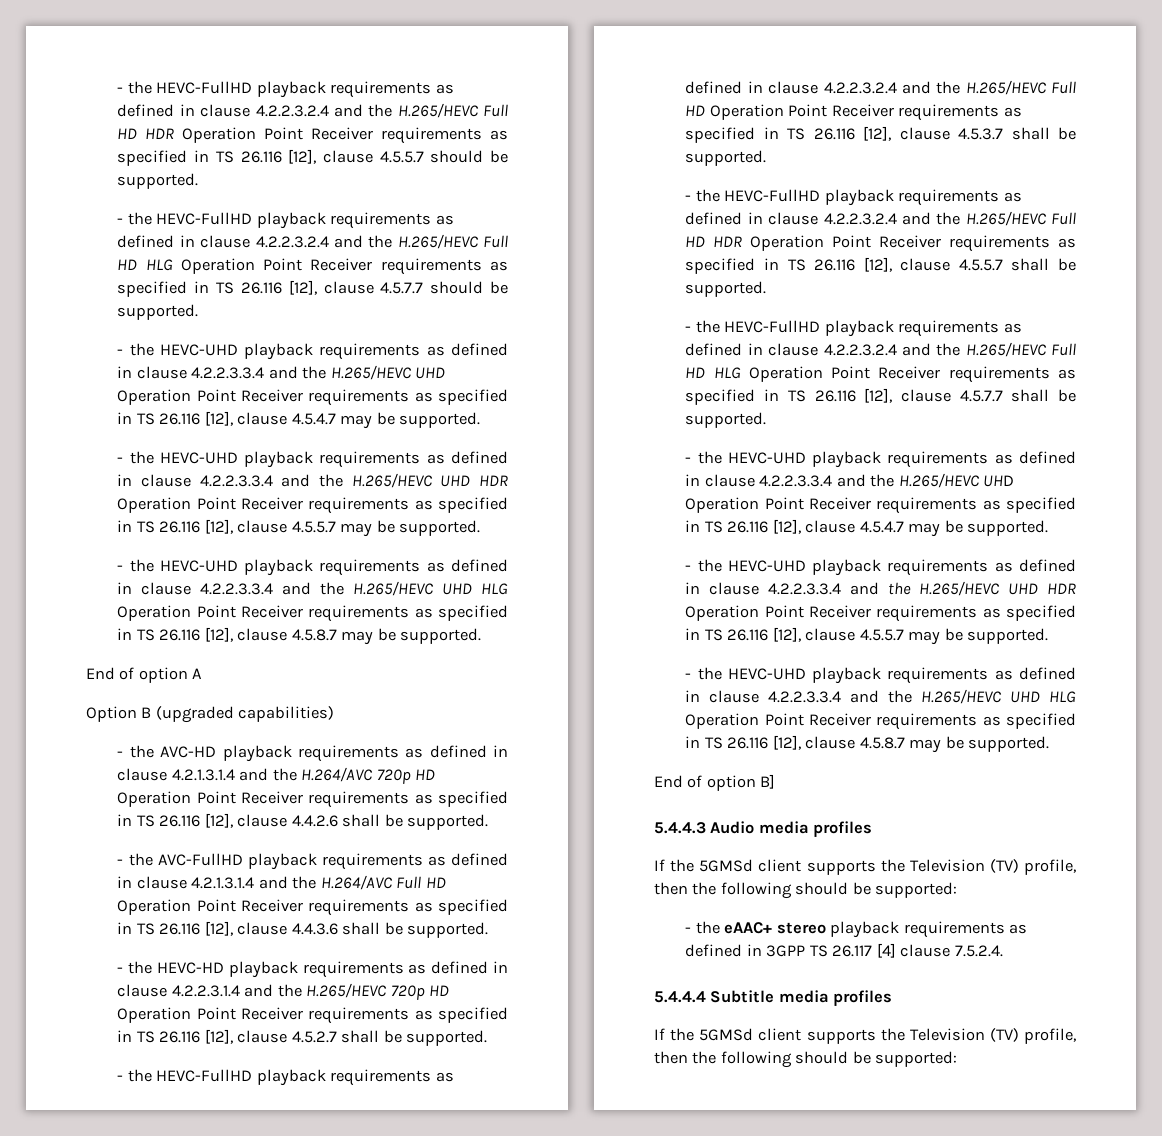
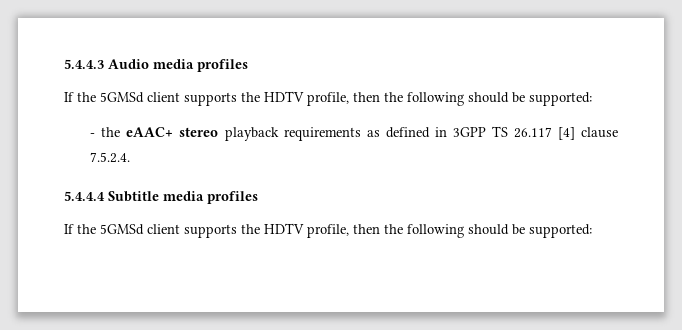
- - the HEVC-FullHD playback requirements as defined in clause 4.2.2.3.2.4 and the H.265/HEVC Full HD HDR Operation Point Receiver requirements as specified in TS 26.116 [12], clause 4.5.5.7 should be supported.
- - the HEVC-FullHD playback requirements as defined in clause 4.2.2.3.2.4 and the H.265/HEVC Full HD HLG Operation Point Receiver requirements as specified in TS 26.116 [12], clause 4.5.7.7 should be supported.
- - the HEVC-UHD playback requirements as defined in clause 4.2.2.3.3.4 and the H.265/HEVC UHD Operation Point Receiver requirements as specified in TS 26.116 [12], clause 4.5.4.7 may be supported.
- - the HEVC-UHD playback requirements as defined in clause 4.2.2.3.3.4 and the H.265/HEVC UHD HDR Operation Point Receiver requirements as specified in TS 26.116 [12], clause 4.5.5.7 may be supported.
- - the HEVC-UHD playback requirements as defined in clause 4.2.2.3.3.4 and the H.265/HEVC UHD HLG Operation Point Receiver requirements as specified in TS 26.116 [12], clause 4.5.8.7 may be supported.
- End of option A
- Option B (upgraded capabilities)
- - the AVC-HD playback requirements as defined in clause 4.2.1.3.1.4 and the H.264/AVC 720p HD Operation Point Receiver requirements as specified in TS 26.116 [12], clause 4.4.2.6 shall be supported.
- - the AVC-FullHD playback requirements as defined in clause 4.2.1.3.1.4 and the H.264/AVC Full HD Operation Point Receiver requirements as specified in TS 26.116 [12], clause 4.4.3.6 shall be supported.
- - the HEVC-HD playback requirements as defined in clause 4.2.2.3.1.4 and the H.265/HEVC 720p HD Operation Point Receiver requirements as specified in TS 26.116 [12], clause 4.5.2.7 shall be supported.
- - the HEVC-FullHD playback requirements as defined in clause 4.2.2.3.2.4 and the H.265/HEVC Full HD Operation Point Receiver requirements as specified in TS 26.116 [12], clause 4.5.3.7 shall be supported.
- - the HEVC-FullHD playback requirements as defined in clause 4.2.2.3.2.4 and the H.265/HEVC Full HD HDR Operation Point Receiver requirements as specified in TS 26.116 [12], clause 4.5.5.7 shall be supported.
- - the HEVC-FullHD playback requirements as defined in clause 4.2.2.3.2.4 and the H.265/HEVC Full HD HLG Operation Point Receiver requirements as specified in TS 26.116 [12], clause 4.5.7.7 shall be supported.
- - the HEVC-UHD playback requirements as defined in clause 4.2.2.3.3.4 and the H.265/HEVC UHD Operation Point Receiver requirements as specified in TS 26.116 [12], clause 4.5.4.7 may be supported.
- - the HEVC-UHD playback requirements as defined in clause 4.2.2.3.3.4 and the H.265/HEVC UHD HDR Operation Point Receiver requirements as specified in TS 26.116 [12], clause 4.5.5.7 may be supported.
- - the HEVC-UHD playback requirements as defined in clause 4.2.2.3.3.4 and the H.265/HEVC UHD HLG Operation Point Receiver requirements as specified in TS 26.116 [12], clause 4.5.8.7 may be supported.
- End of option B]
  5.4.4.3 Audio media profiles
- If the 5GMSd client supports the Television (TV) profile, then the following should be supported:
+ If the 5GMSd client supports the HDTV profile, then the following should be supported:
  5.4.4.4 Subtitle media profiles
- If the 5GMSd client supports the Television (TV) profile, then the following should be supported:
+ If the 5GMSd client supports the HDTV profile, then the following should be supported:

